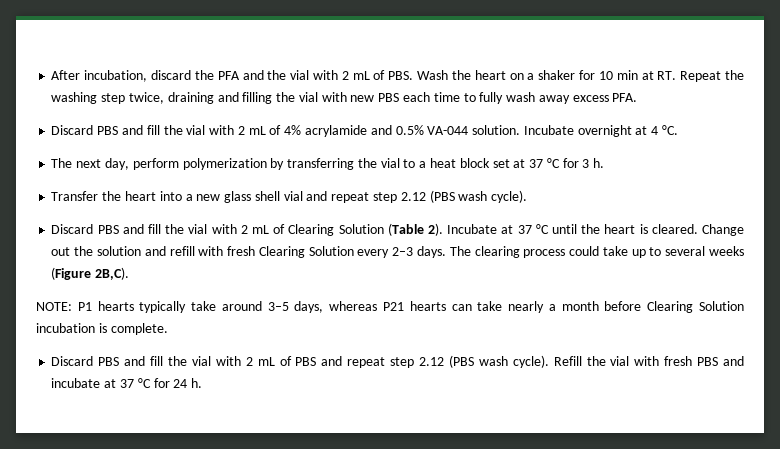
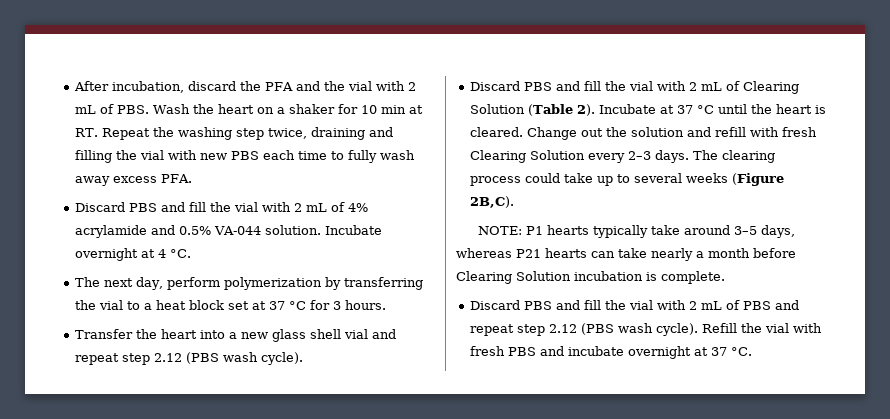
- The next day, perform polymerization by transferring the vial to a heat block set at 37 °C for 3 h.
+ The next day, perform polymerization by transferring the vial to a heat block set at 37 °C for 3 hours.
- Refill the vial with fresh PBS and incubate at 37 °C for 24 h.
+ Refill the vial with fresh PBS and incubate overnight at 37 °C.

